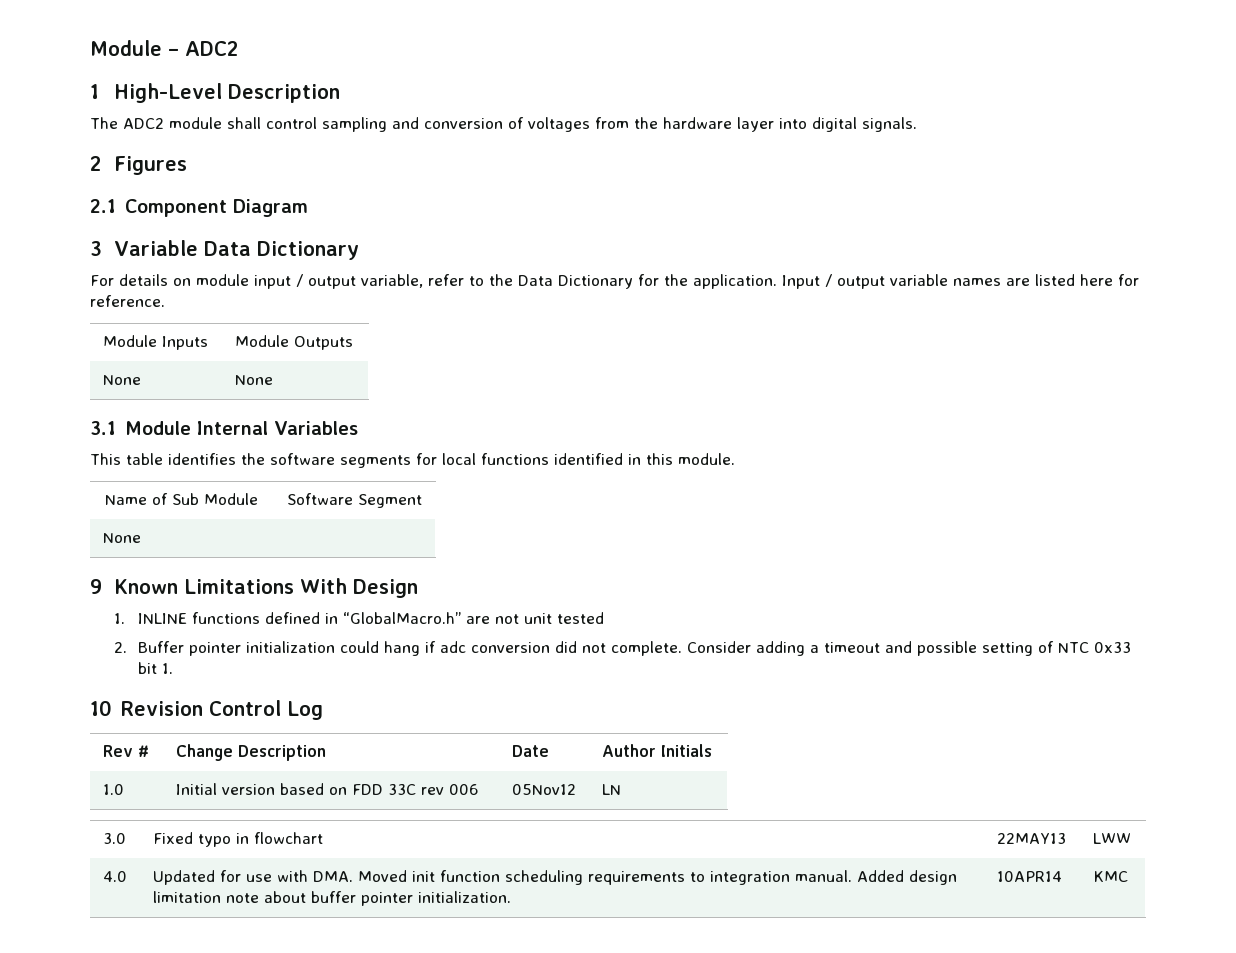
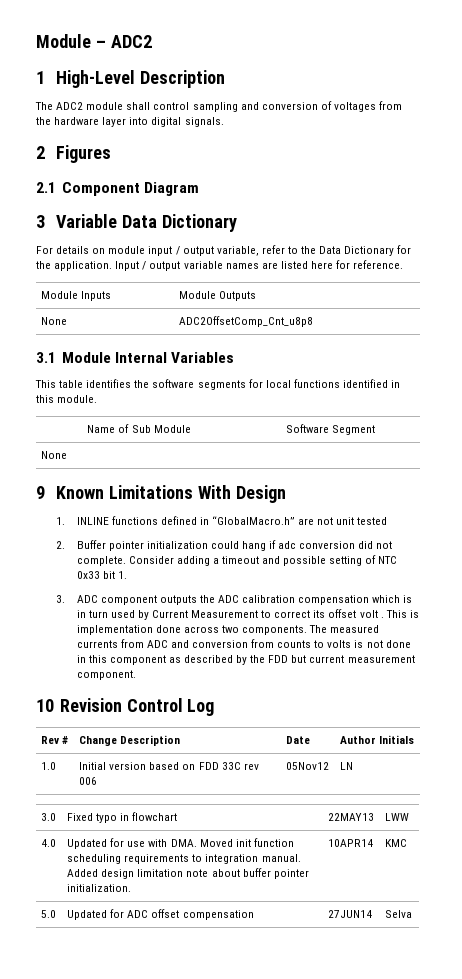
- None | None
+ None | ADC2OffsetComp_Cnt_u8p8
+ 3. ADC component outputs the ADC calibration compensation which is in turn used by Current Measurement to correct its offset volt . This is implementation done across two components. The measured currents from ADC and conversion from counts to volts is not done in this component as described by the FDD but current measurement component.
+ 5.0 | Updated for ADC offset compensation | 27JUN14 | Selva

